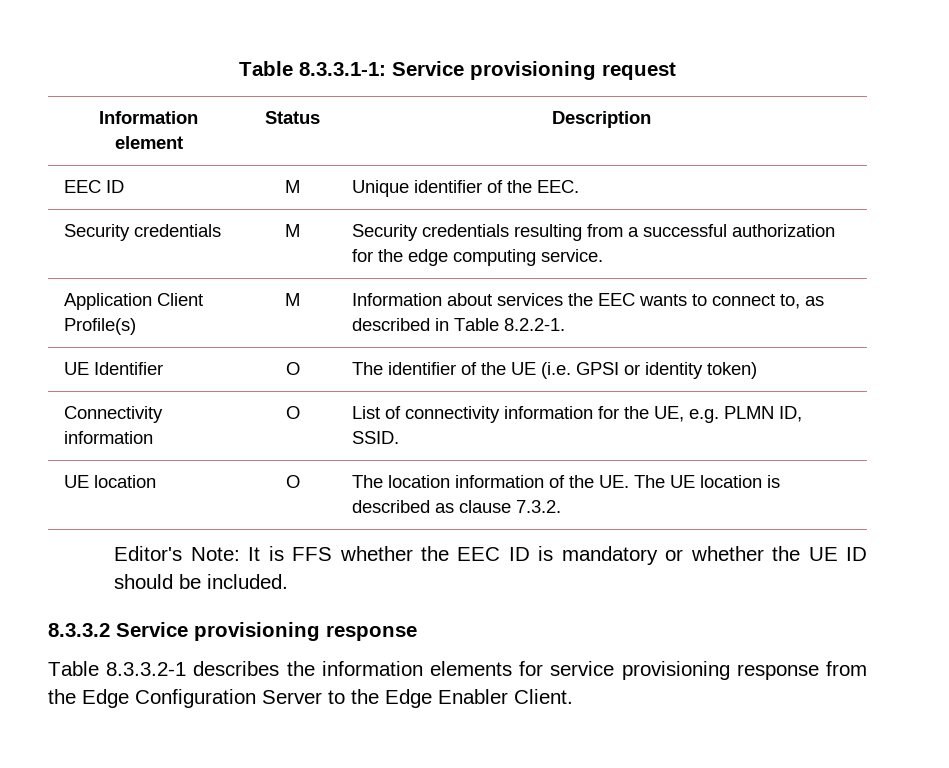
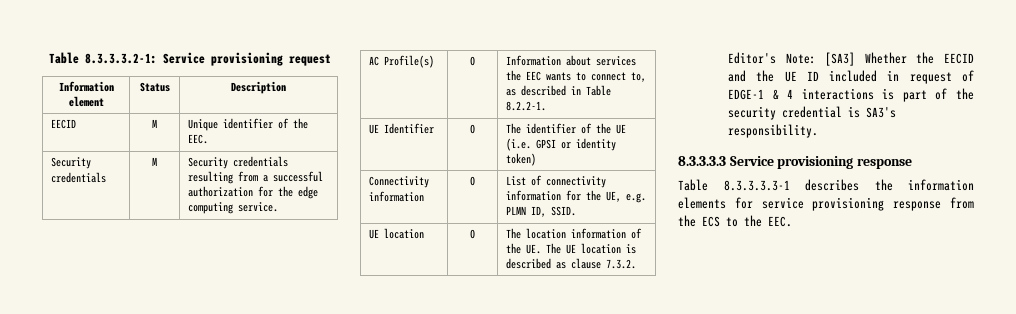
- Table 8.3.3.1-1: Service provisioning request
+ Table 8.3.3.3.2-1: Service provisioning request
- EEC ID | M | Unique identifier of the EEC.
+ EECID | M | Unique identifier of the EEC.
- Application Client Profile(s) | M | Information about services the EEC wants to connect to, as described in Table 8.2.2-1.
+ AC Profile(s) | O | Information about services the EEC wants to connect to, as described in Table 8.2.2-1.
- Editor's Note: It is FFS whether the EEC ID is mandatory or whether the UE ID should be included.
- 8.3.3.2 Service provisioning response
+ Editor's Note: [SA3] Whether the EECID and the UE ID included in request of EDGE-1 & 4 interactions is part of the security credential is SA3's responsibility.
+ 8.3.3.3.3 Service provisioning response
- Table 8.3.3.2-1 describes the information elements for service provisioning response from the Edge Configuration Server to the Edge Enabler Client.
+ Table 8.3.3.3.3-1 describes the information elements for service provisioning response from the ECS to the EEC.

